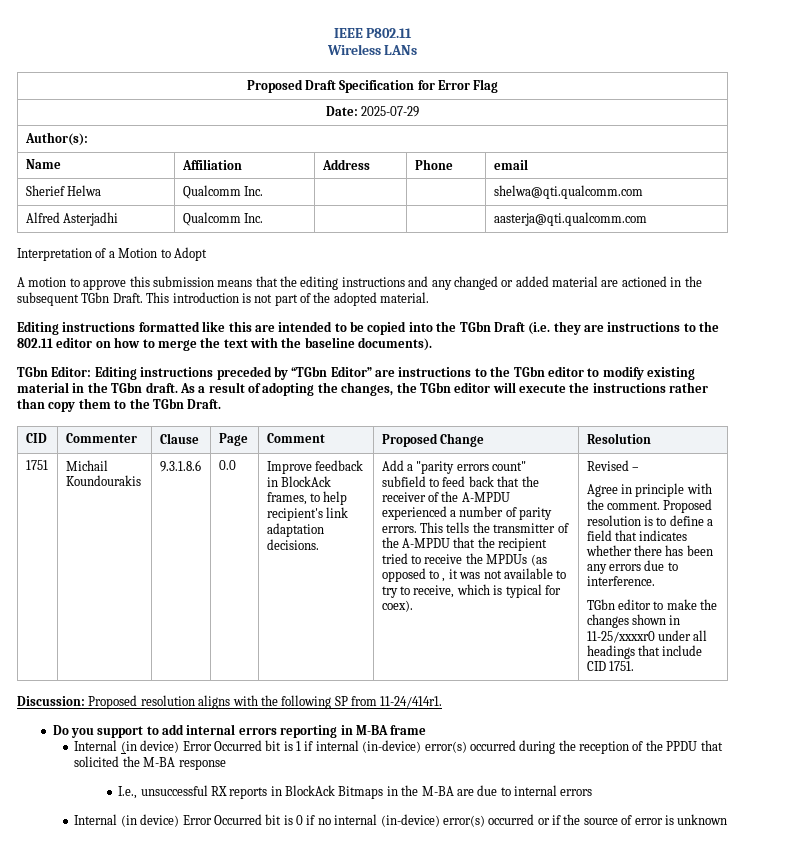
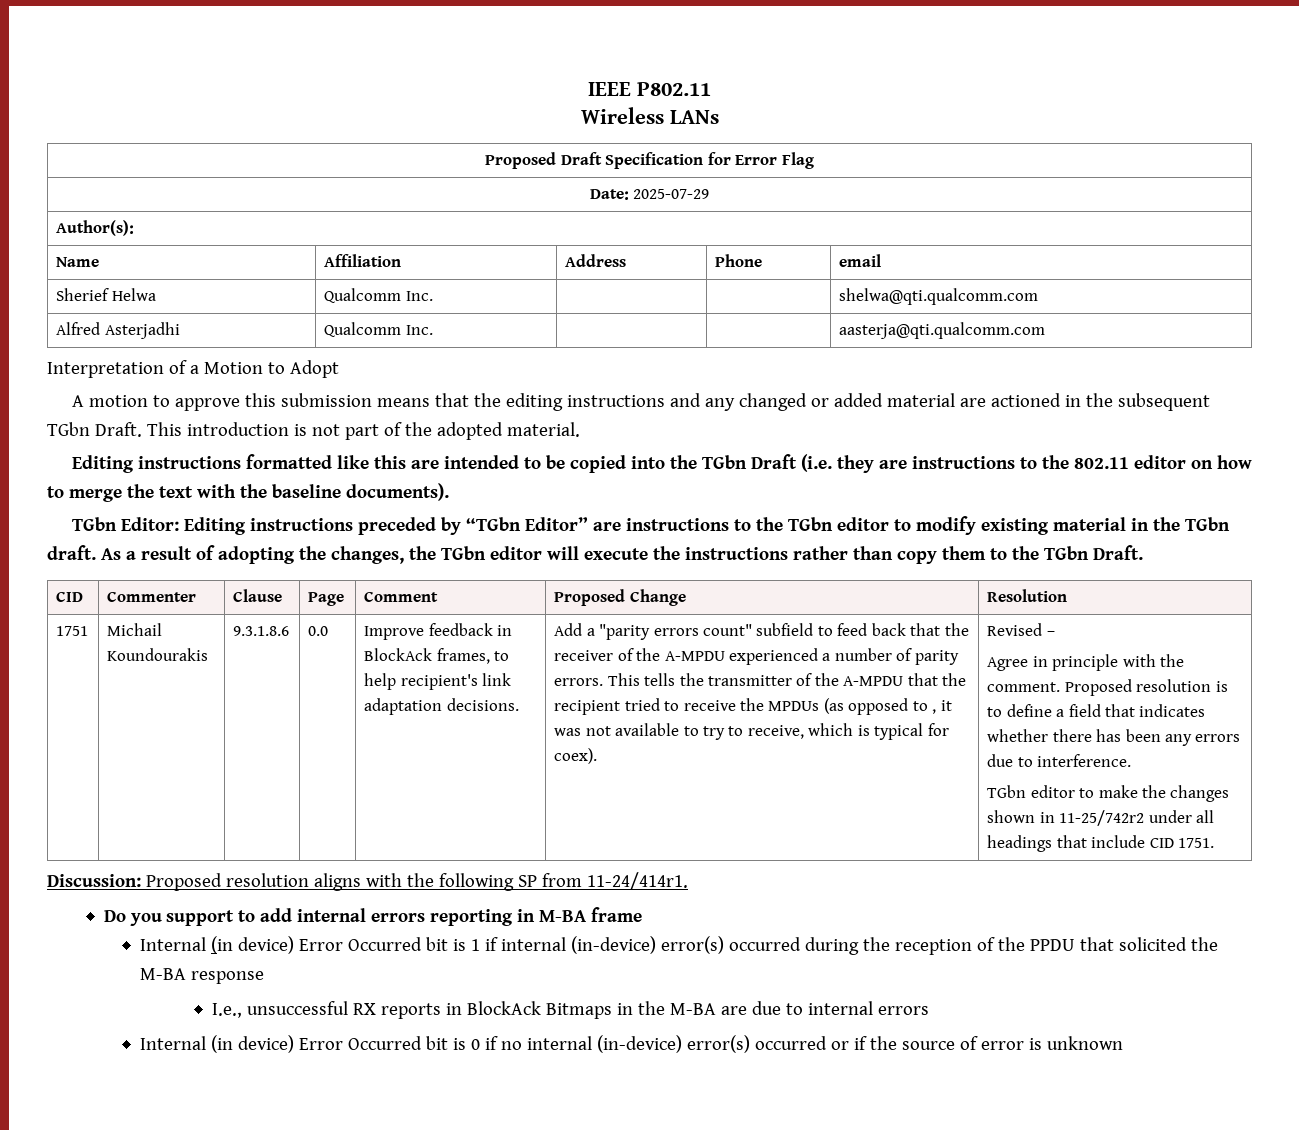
- TGbn editor to make the changes shown in 11-25/xxxxr0 under all headings that include CID 1751.
+ TGbn editor to make the changes shown in 11-25/742r2 under all headings that include CID 1751.

